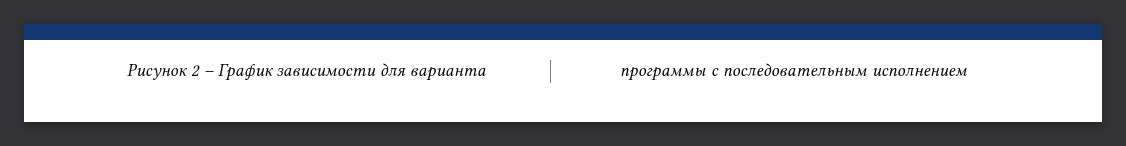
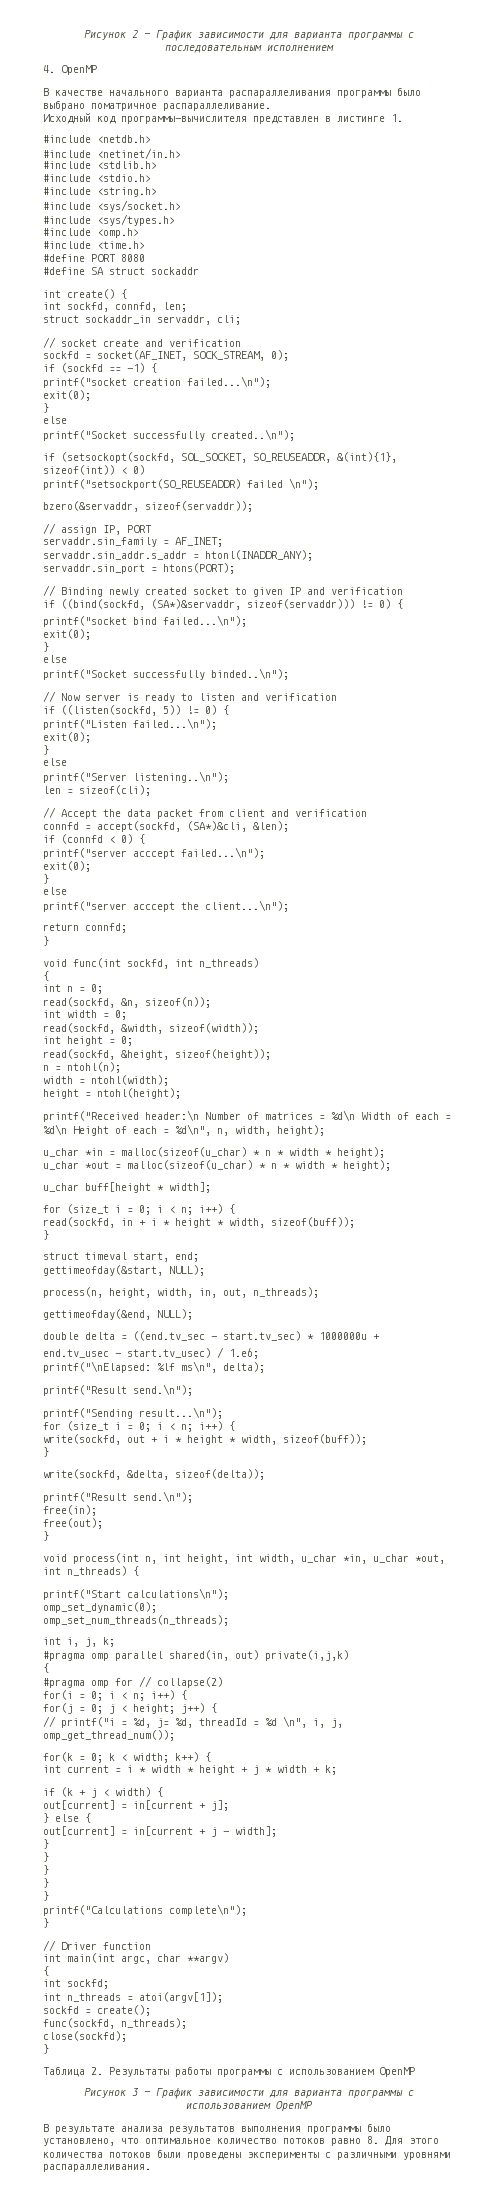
+ 4. OpenMP
+ В качестве начального варианта распараллеливания программы было выбрано поматричное распараллеливание.
+ Исходный код программы-вычислителя представлен в листинге 1.
+ #include <netdb.h>
+ #include <netinet/in.h>
+ #include <stdlib.h>
+ #include <stdio.h>
+ #include <string.h>
+ #include <sys/socket.h>
+ #include <sys/types.h>
+ #include <omp.h>
+ #include <time.h>
+ #define PORT 8080
+ #define SA struct sockaddr
+ int create() {
+ int sockfd, connfd, len;
+ struct sockaddr_in servaddr, cli;
+ // socket create and verification
+ sockfd = socket(AF_INET, SOCK_STREAM, 0);
+ if (sockfd == -1) {
+ printf("socket creation failed...\n");
+ exit(0);
+ }
+ else
+ printf("Socket successfully created..\n");
+ if (setsockopt(sockfd, SOL_SOCKET, SO_REUSEADDR, &(int){1}, sizeof(int)) < 0)
+ printf("setsockport(SO_REUSEADDR) failed \n");
+ bzero(&servaddr, sizeof(servaddr));
+ // assign IP, PORT
+ servaddr.sin_family = AF_INET;
+ servaddr.sin_addr.s_addr = htonl(INADDR_ANY);
+ servaddr.sin_port = htons(PORT);
+ // Binding newly created socket to given IP and verification
+ if ((bind(sockfd, (SA*)&servaddr, sizeof(servaddr))) != 0) {
+ printf("socket bind failed...\n");
+ exit(0);
+ }
+ else
+ printf("Socket successfully binded..\n");
+ // Now server is ready to listen and verification
+ if ((listen(sockfd, 5)) != 0) {
+ printf("Listen failed...\n");
+ exit(0);
+ }
+ else
+ printf("Server listening..\n");
+ len = sizeof(cli);
+ // Accept the data packet from client and verification
+ connfd = accept(sockfd, (SA*)&cli, &len);
+ if (connfd < 0) {
+ printf("server acccept failed...\n");
+ exit(0);
+ }
+ else
+ printf("server acccept the client...\n");
+ return connfd;
+ }
+ void func(int sockfd, int n_threads)
+ {
+ int n = 0;
+ read(sockfd, &n, sizeof(n));
+ int width = 0;
+ read(sockfd, &width, sizeof(width));
+ int height = 0;
+ read(sockfd, &height, sizeof(height));
+ n = ntohl(n);
+ width = ntohl(width);
+ height = ntohl(height);
+ printf("Received header:\n Number of matrices = %d\n Width of each = %d\n Height of each = %d\n", n, width, height);
+ u_char *in = malloc(sizeof(u_char) * n * width * height);
+ u_char *out = malloc(sizeof(u_char) * n * width * height);
+ u_char buff[height * width];
+ for (size_t i = 0; i < n; i++) {
+ read(sockfd, in + i * height * width, sizeof(buff));
+ }
+ struct timeval start, end;
+ gettimeofday(&start, NULL);
+ process(n, height, width, in, out, n_threads);
+ gettimeofday(&end, NULL);
+ double delta = ((end.tv_sec - start.tv_sec) * 1000000u +
+ end.tv_usec - start.tv_usec) / 1.e6;
+ printf("\nElapsed: %lf ms\n", delta);
+ printf("Result send.\n");
+ printf("Sending result...\n");
+ for (size_t i = 0; i < n; i++) {
+ write(sockfd, out + i * height * width, sizeof(buff));
+ }
+ write(sockfd, &delta, sizeof(delta));
+ printf("Result send.\n");
+ free(in);
+ free(out);
+ }
+ void process(int n, int height, int width, u_char *in, u_char *out, int n_threads) {
+ printf("Start calculations\n");
+ omp_set_dynamic(0);
+ omp_set_num_threads(n_threads);
+ int i, j, k;
+ #pragma omp parallel shared(in, out) private(i,j,k)
+ {
+ #pragma omp for // collapse(2)
+ for(i = 0; i < n; i++) {
+ for(j = 0; j < height; j++) {
+ // printf("i = %d, j= %d, threadId = %d \n", i, j, omp_get_thread_num());
+ for(k = 0; k < width; k++) {
+ int current = i * width * height + j * width + k;
+ if (k + j < width) {
+ out[current] = in[current + j];
+ } else {
+ out[current] = in[current + j - width];
+ }
+ }
+ }
+ }
+ }
+ printf("Calculations complete\n");
+ }
+ // Driver function
+ int main(int argc, char **argv)
+ {
+ int sockfd;
+ int n_threads = atoi(argv[1]);
+ sockfd = create();
+ func(sockfd, n_threads);
+ close(sockfd);
+ }
+ Таблица 2. Результаты работы программы с использованием OpenMP
+ Рисунок 3 – График зависимости для варианта программы с использованием OpenMP
+ В результате анализа результатов выполнения программы было установлено, что оптимальное количество потоков равно 8. Для этого количества потоков были проведены эксперименты с различными уровнями распараллеливания.

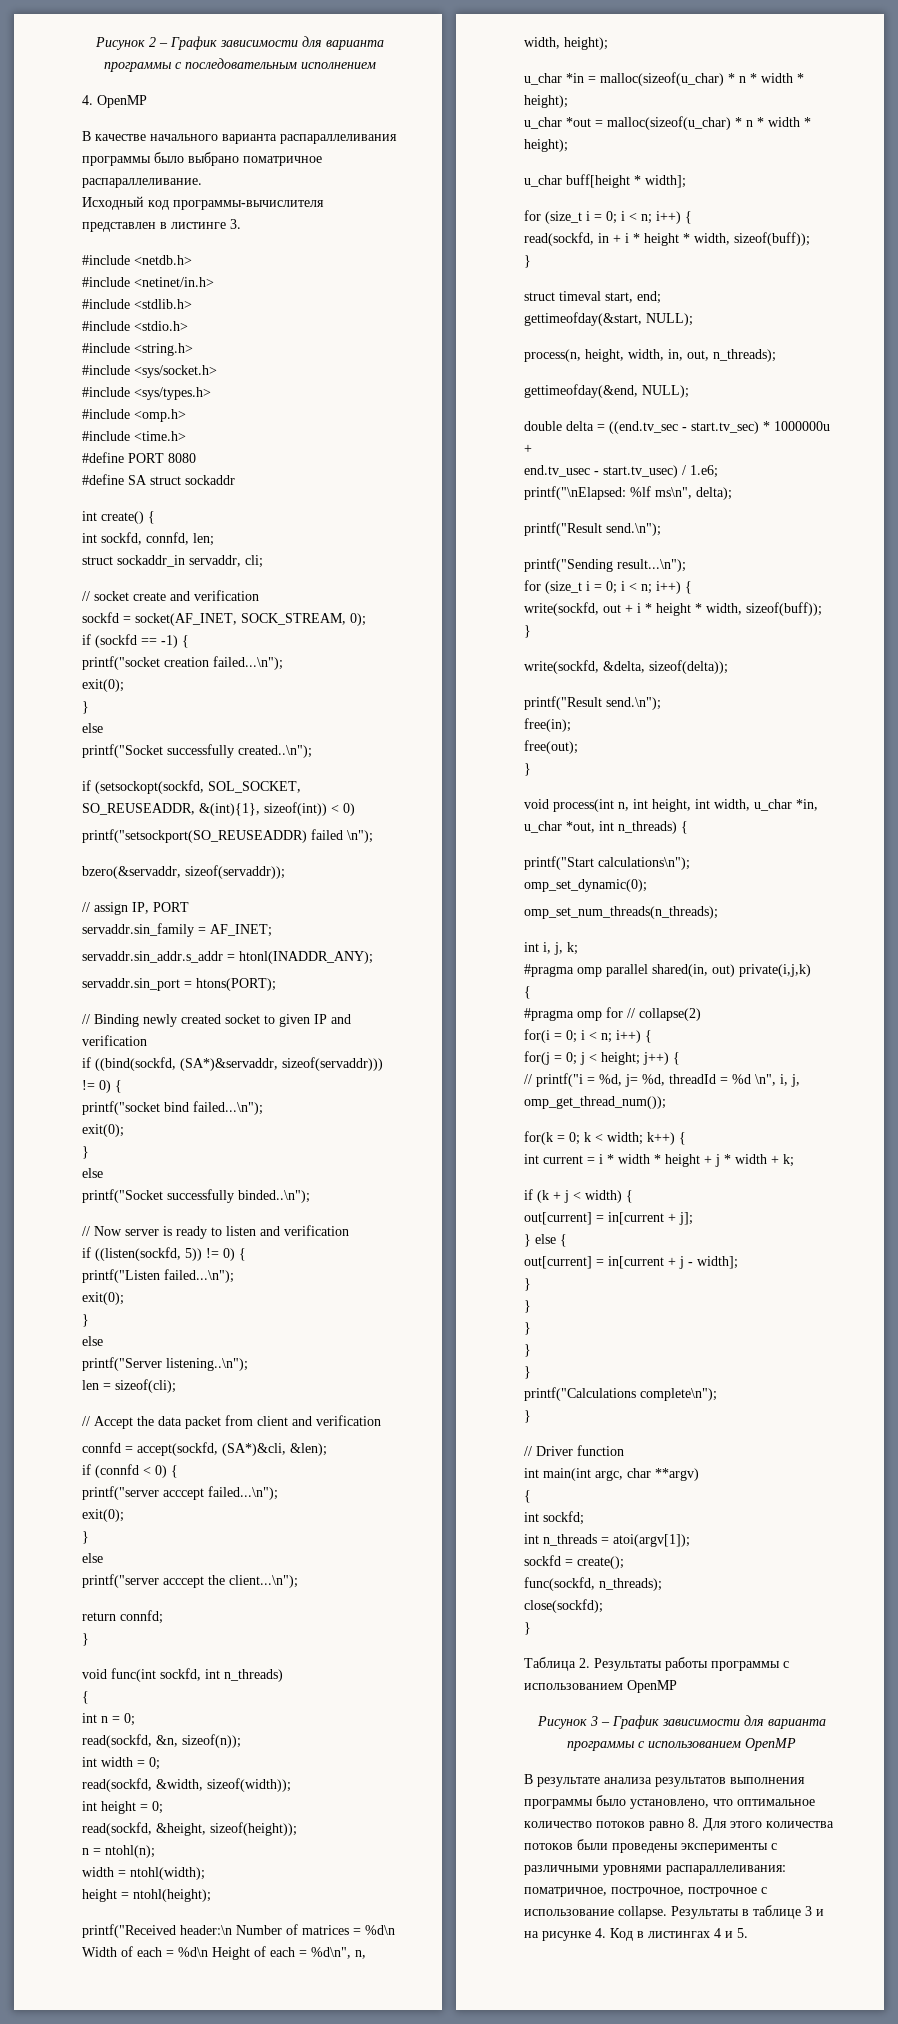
- Исходный код программы-вычислителя представлен в листинге 1.
+ Исходный код программы-вычислителя представлен в листинге 3.
- В результате анализа результатов выполнения программы было установлено, что оптимальное количество потоков равно 8. Для этого количества потоков были проведены эксперименты с различными уровнями распараллеливания.
+ В результате анализа результатов выполнения программы было установлено, что оптимальное количество потоков равно 8. Для этого количества потоков были проведены эксперименты с различными уровнями распараллеливания: поматричное, построчное, построчное с использование collapse. Результаты в таблице 3 и на рисунке 4. Код в листингах 4 и 5.

